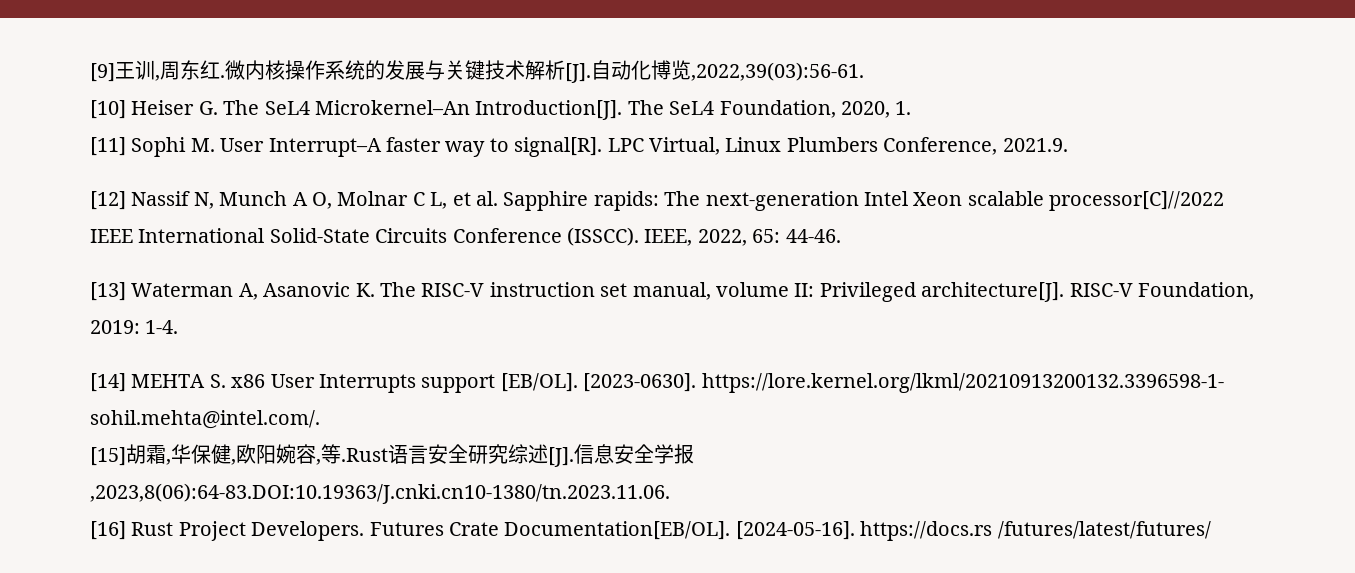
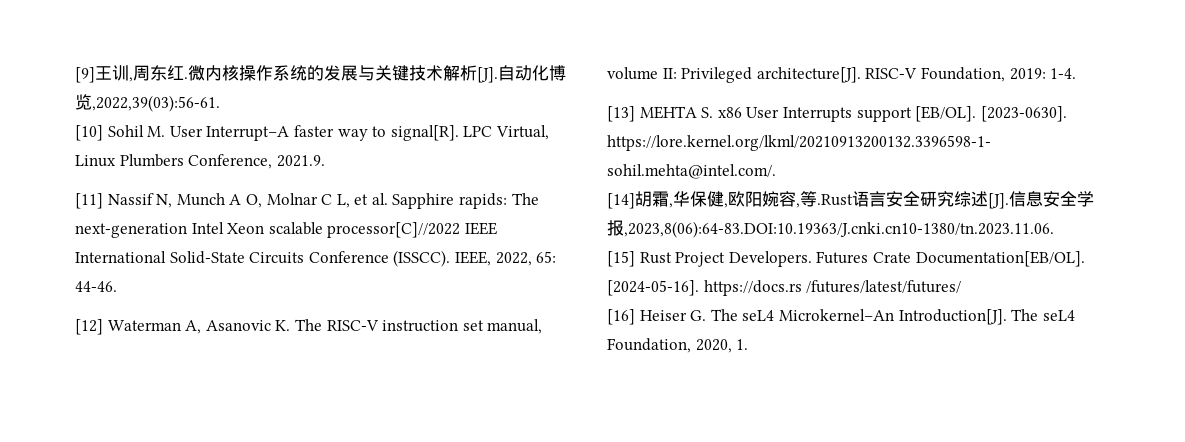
- [10] Heiser G. The SeL4 Microkernel–An Introduction[J]. The SeL4 Foundation, 2020, 1.
- [11] Sophi M. User Interrupt–A faster way to signal[R].
+ [10] Sohil M. User Interrupt–A faster way to signal[R].
- [12] Nassif N, Munch A O, Molnar C L, et al. Sapphire rapids: The next-generation Intel Xeon scalable processor[C]//2022 IEEE International Solid-State Circuits Conference (ISSCC).
+ [11] Nassif N, Munch A O, Molnar C L, et al. Sapphire rapids: The next-generation Intel Xeon scalable processor[C]//2022 IEEE International Solid-State Circuits Conference (ISSCC).
- [13] Waterman A, Asanovic K. The RISC-V instruction set manual, volume II: Privileged architecture[J].
+ [12] Waterman A, Asanovic K. The RISC-V instruction set manual, volume II: Privileged architecture[J].
- [14] MEHTA S. x86 User Interrupts support [EB/OL].
+ [13] MEHTA S. x86 User Interrupts support [EB/OL].
- [15]胡霜,华保健,欧阳婉容,等.Rust语言安全研究综述[J].信息安全学报,2023,8(06):64-83.DOI:10.19363/J.cnki.cn10-1380/tn.2023.11.06.
+ [14]胡霜,华保健,欧阳婉容,等.Rust语言安全研究综述[J].信息安全学报,2023,8(06):64-83.DOI:10.19363/J.cnki.cn10-1380/tn.2023.11.06.
- [16] Rust Project Developers.
+ [15] Rust Project Developers.
+ [16] Heiser G. The seL4 Microkernel–An Introduction[J]. The seL4 Foundation, 2020, 1.

